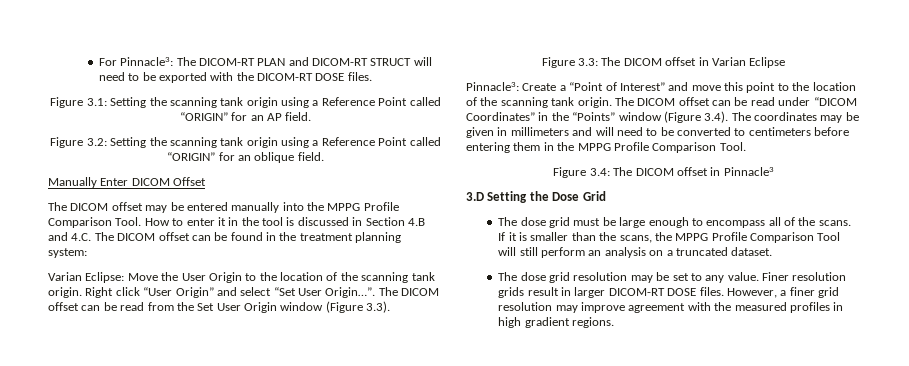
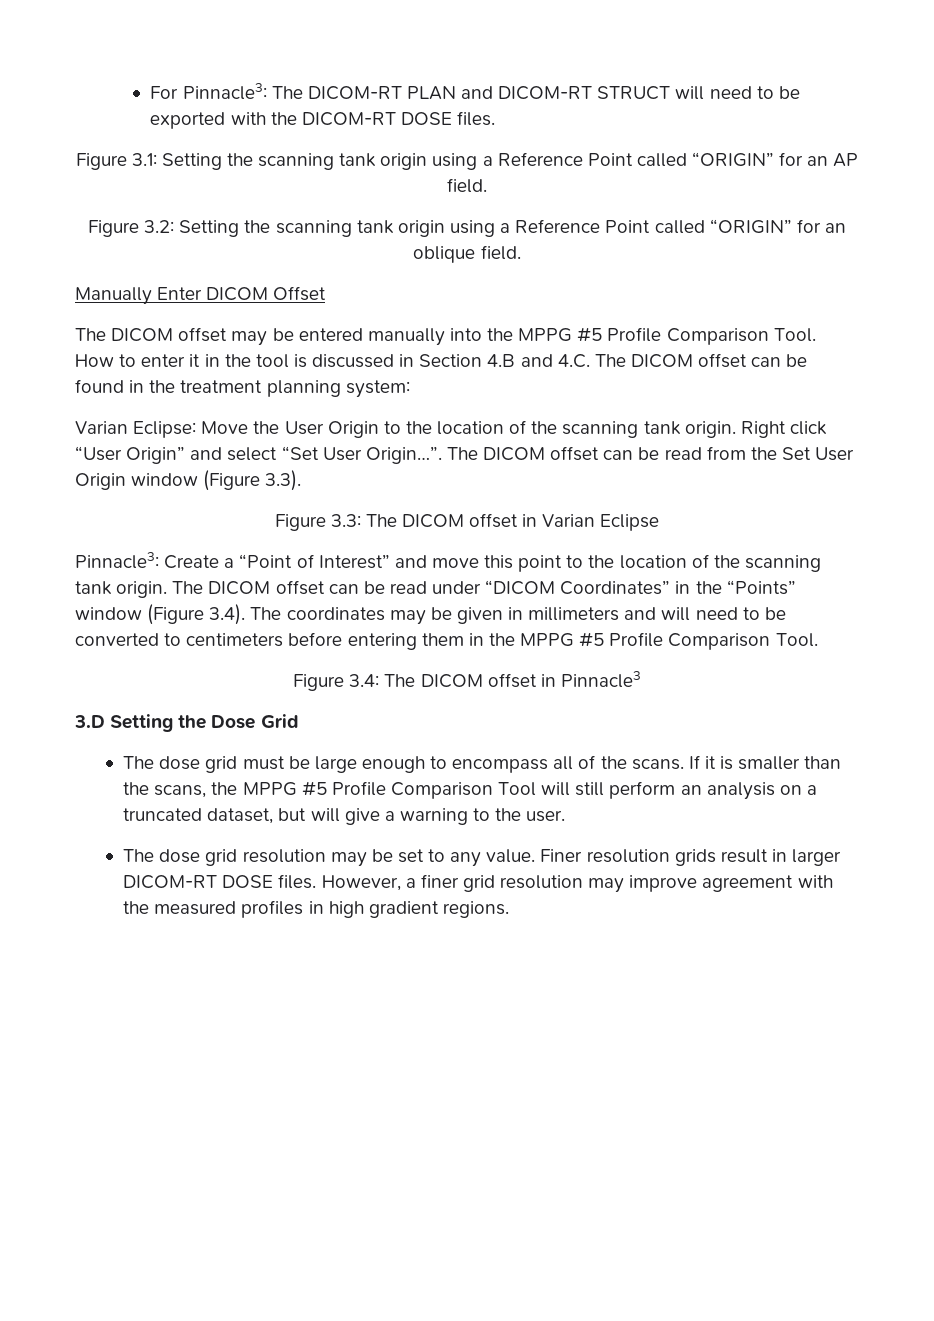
- The DICOM offset may be entered manually into the MPPG Profile Comparison Tool.
+ The DICOM offset may be entered manually into the MPPG #5 Profile Comparison Tool.
- The DICOM offset can be read under “DICOM Coordinates” in the “Points” window (Figure 3.4). The coordinates may be given in millimeters and will need to be converted to centimeters before entering them in the MPPG Profile Comparison Tool.
+ The DICOM offset can be read under “DICOM Coordinates” in the “Points” window (Figure 3.4). The coordinates may be given in millimeters and will need to be converted to centimeters before entering them in the MPPG #5 Profile Comparison Tool.
- If it is smaller than the scans, the MPPG Profile Comparison Tool will still perform an analysis on a truncated dataset.
+ If it is smaller than the scans, the MPPG #5 Profile Comparison Tool will still perform an analysis on a truncated dataset, but will give a warning to the user.

